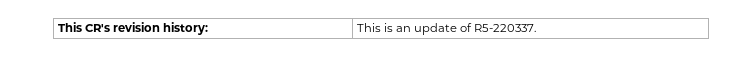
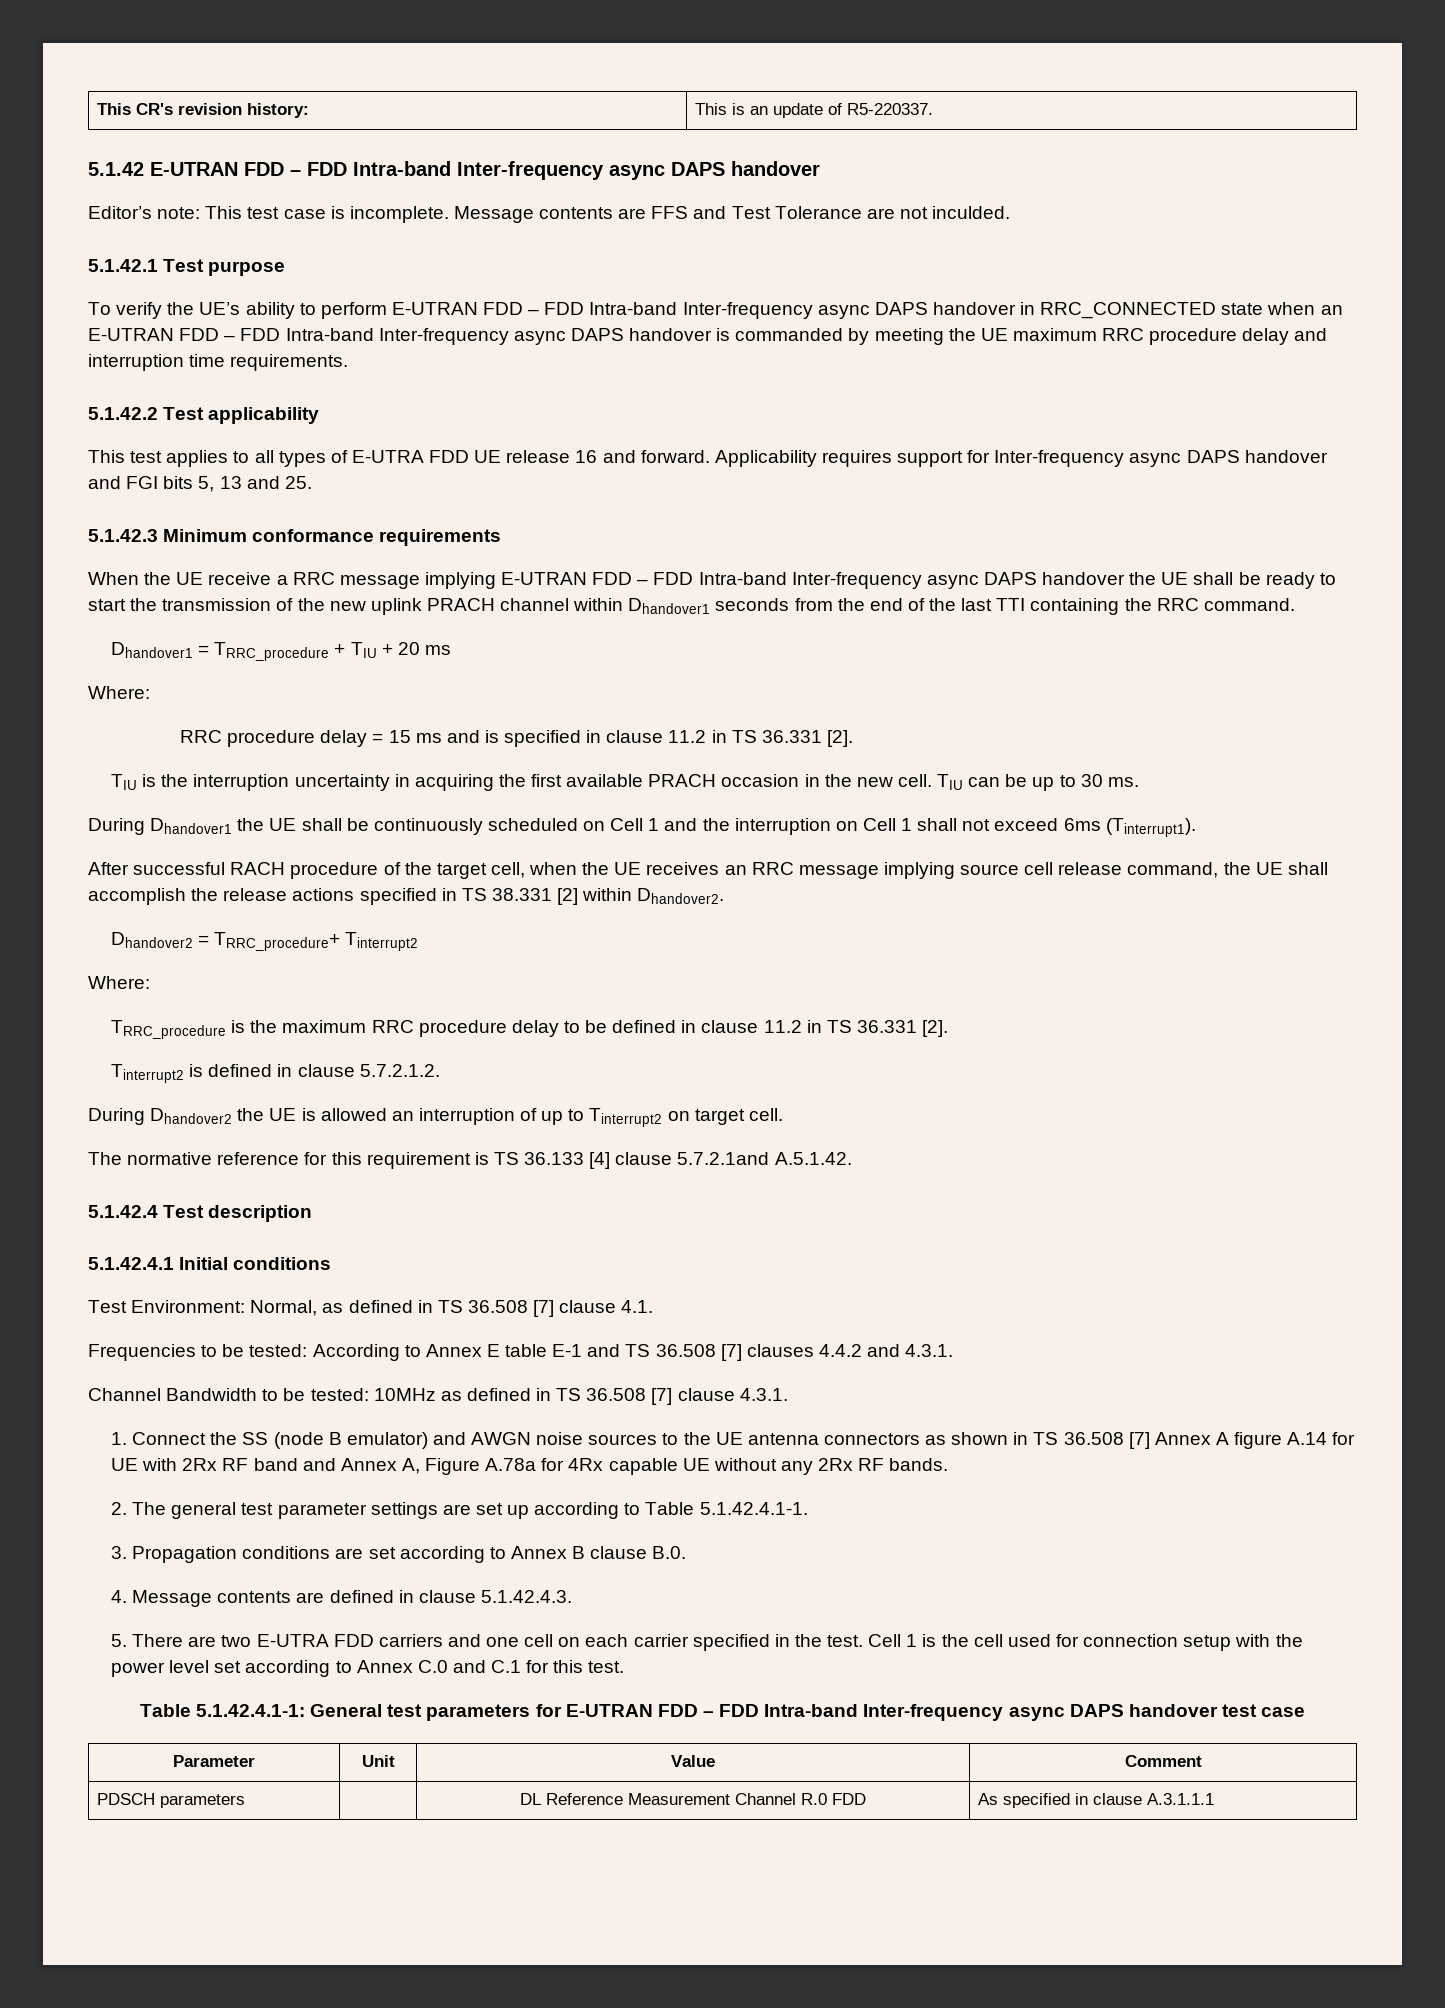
+ 5.1.42 E-UTRAN FDD – FDD Intra-band Inter-frequency async DAPS handover
+ Editor’s note: This test case is incomplete. Message contents are FFS and Test Tolerance are not inculded.
+ 5.1.42.1 Test purpose
+ To verify the UE’s ability to perform E-UTRAN FDD – FDD Intra-band Inter-frequency async DAPS handover in RRC_CONNECTED state when an E-UTRAN FDD – FDD Intra-band Inter-frequency async DAPS handover is commanded by meeting the UE maximum RRC procedure delay and interruption time requirements.
+ 5.1.42.2 Test applicability
+ This test applies to all types of E-UTRA FDD UE release 16 and forward. Applicability requires support for Inter-frequency async DAPS handover and FGI bits 5, 13 and 25.
+ 5.1.42.3 Minimum conformance requirements
+ When the UE receive a RRC message implying E-UTRAN FDD – FDD Intra-band Inter-frequency async DAPS handover the UE shall be ready to start the transmission of the new uplink PRACH channel within Dhandover1 seconds from the end of the last TTI containing the RRC command.
+ Dhandover1 = TRRC_procedure + TIU + 20 ms
+ Where:
+ RRC procedure delay = 15 ms and is specified in clause 11.2 in TS 36.331 [2].
+ TIU is the interruption uncertainty in acquiring the first available PRACH occasion in the new cell. TIU can be up to 30 ms.
+ During Dhandover1 the UE shall be continuously scheduled on Cell 1 and the interruption on Cell 1 shall not exceed 6ms (Tinterrupt1).
+ After successful RACH procedure of the target cell, when the UE receives an RRC message implying source cell release command, the UE shall accomplish the release actions specified in TS 38.331 [2] within Dhandover2.
+ Dhandover2 = TRRC_procedure+ Tinterrupt2
+ Where:
+ TRRC_procedure is the maximum RRC procedure delay to be defined in clause 11.2 in TS 36.331 [2].
+ Tinterrupt2 is defined in clause 5.7.2.1.2.
+ During Dhandover2 the UE is allowed an interruption of up to Tinterrupt2 on target cell.
+ The normative reference for this requirement is TS 36.133 [4] clause 5.7.2.1and A.5.1.42.
+ 5.1.42.4 Test description
+ 5.1.42.4.1 Initial conditions
+ Test Environment: Normal, as defined in TS 36.508 [7] clause 4.1.
+ Frequencies to be tested: According to Annex E table E-1 and TS 36.508 [7] clauses 4.4.2 and 4.3.1.
+ Channel Bandwidth to be tested: 10MHz as defined in TS 36.508 [7] clause 4.3.1.
+ 1. Connect the SS (node B emulator) and AWGN noise sources to the UE antenna connectors as shown in TS 36.508 [7] Annex A figure A.14 for UE with 2Rx RF band and Annex A, Figure A.78a for 4Rx capable UE without any 2Rx RF bands.
+ 2. The general test parameter settings are set up according to Table 5.1.42.4.1-1.
+ 3. Propagation conditions are set according to Annex B clause B.0.
+ 4. Message contents are defined in clause 5.1.42.4.3.
+ 5. There are two E-UTRA FDD carriers and one cell on each carrier specified in the test. Cell 1 is the cell used for connection setup with the power level set according to Annex C.0 and C.1 for this test.
+ Table 5.1.42.4.1-1: General test parameters for E-UTRAN FDD – FDD Intra-band Inter-frequency async DAPS handover test case
+ Parameter | Unit | Value | Comment
+ PDSCH parameters | | DL Reference Measurement Channel R.0 FDD | As specified in clause A.3.1.1.1

